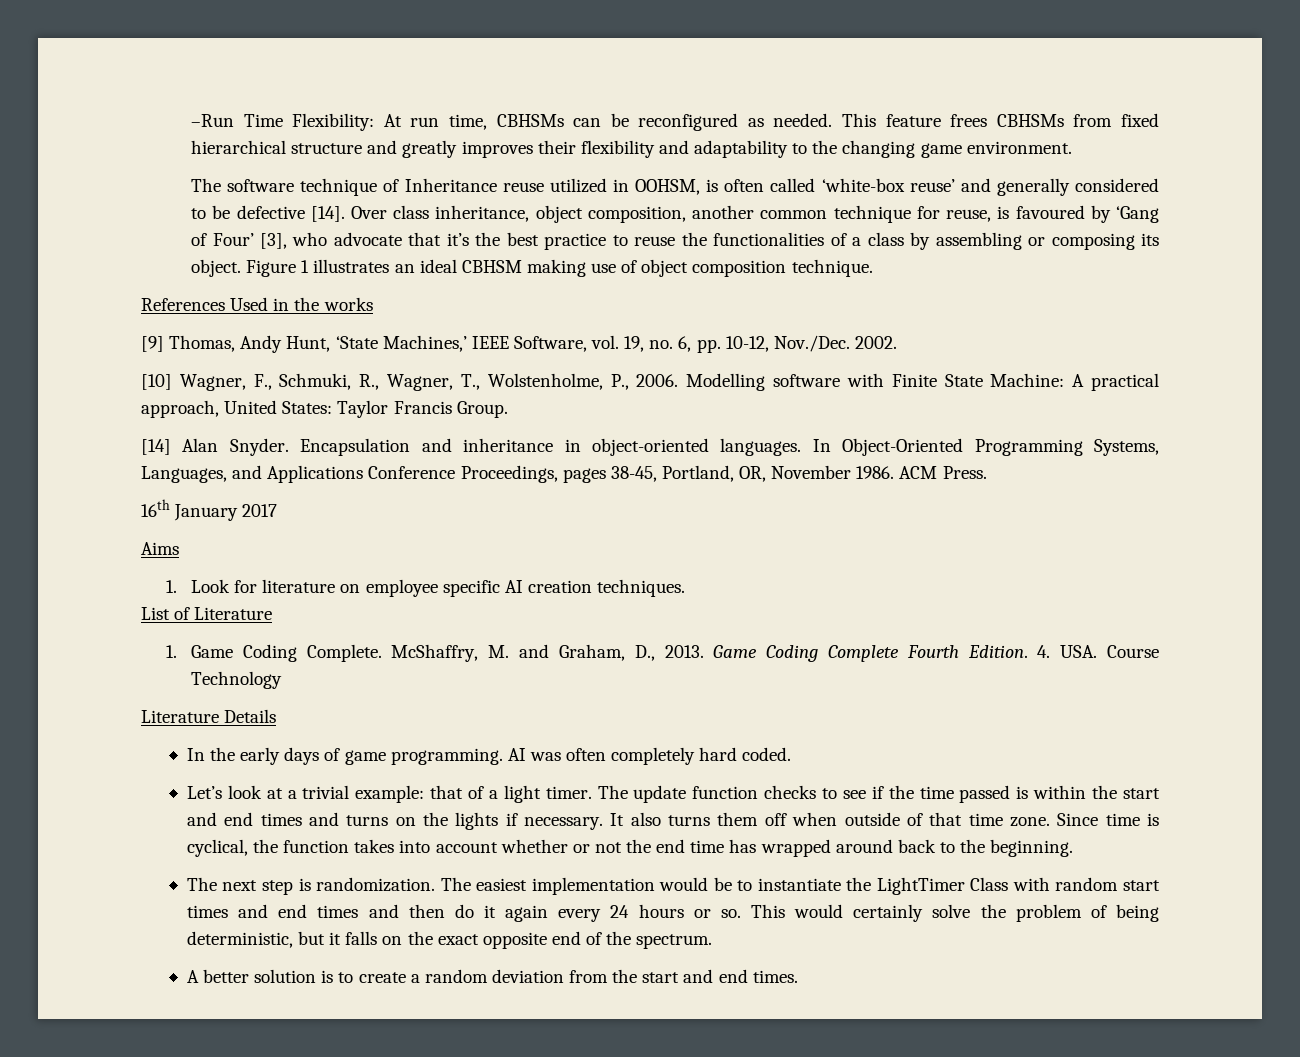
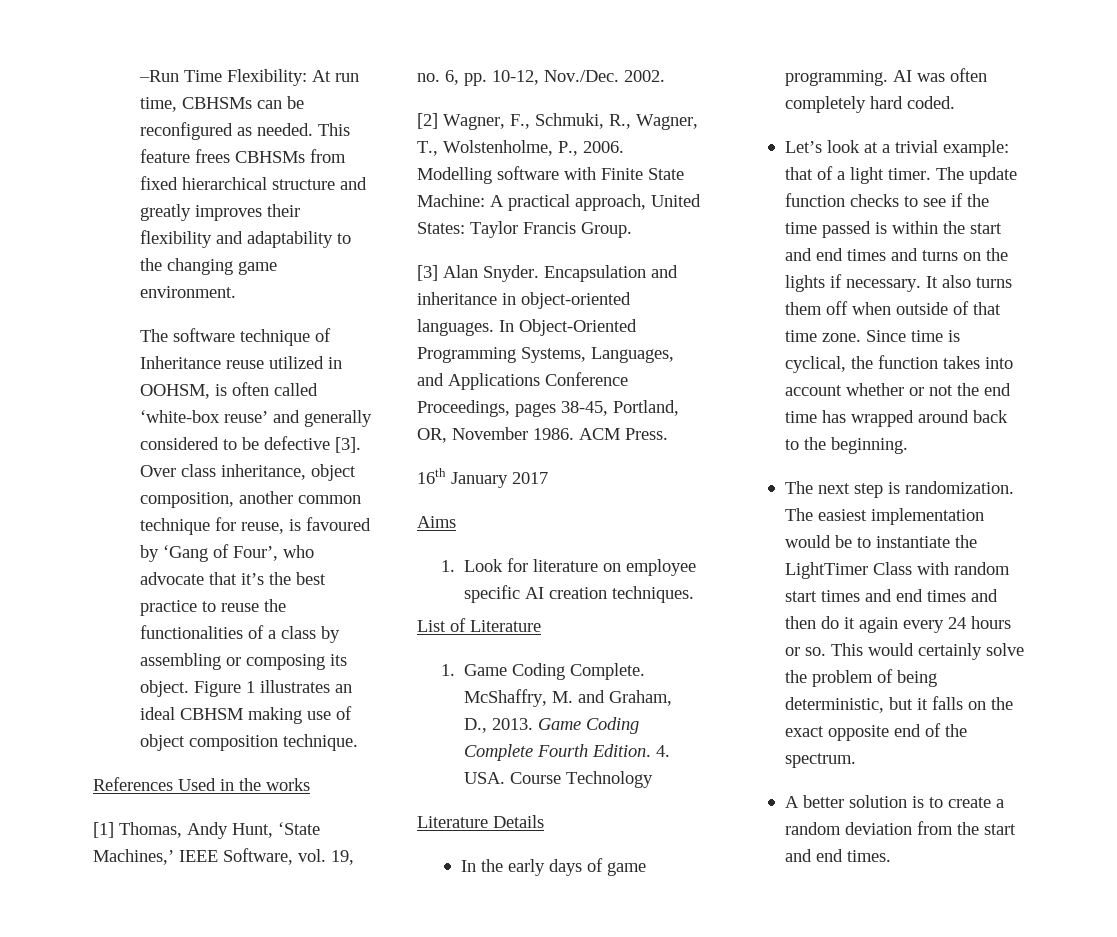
- The software technique of Inheritance reuse utilized in OOHSM, is often called ‘white-box reuse’ and generally considered to be defective [14].
+ The software technique of Inheritance reuse utilized in OOHSM, is often called ‘white-box reuse’ and generally considered to be defective [3].
- Over class inheritance, object composition, another common technique for reuse, is favoured by ‘Gang of Four’ [3], who advocate that it’s the best practice to reuse the functionalities of a class by assembling or composing its object.
+ Over class inheritance, object composition, another common technique for reuse, is favoured by ‘Gang of Four’, who advocate that it’s the best practice to reuse the functionalities of a class by assembling or composing its object.
- [9] Thomas, Andy Hunt, ‘State Machines,’ IEEE Software, vol. 19, no. 6, pp. 10-12, Nov./Dec. 2002.
+ [1] Thomas, Andy Hunt, ‘State Machines,’ IEEE Software, vol. 19, no. 6, pp. 10-12, Nov./Dec. 2002.
- [10] Wagner, F., Schmuki, R., Wagner, T., Wolstenholme, P., 2006.
+ [2] Wagner, F., Schmuki, R., Wagner, T., Wolstenholme, P., 2006.
- [14] Alan Snyder.
+ [3] Alan Snyder.

